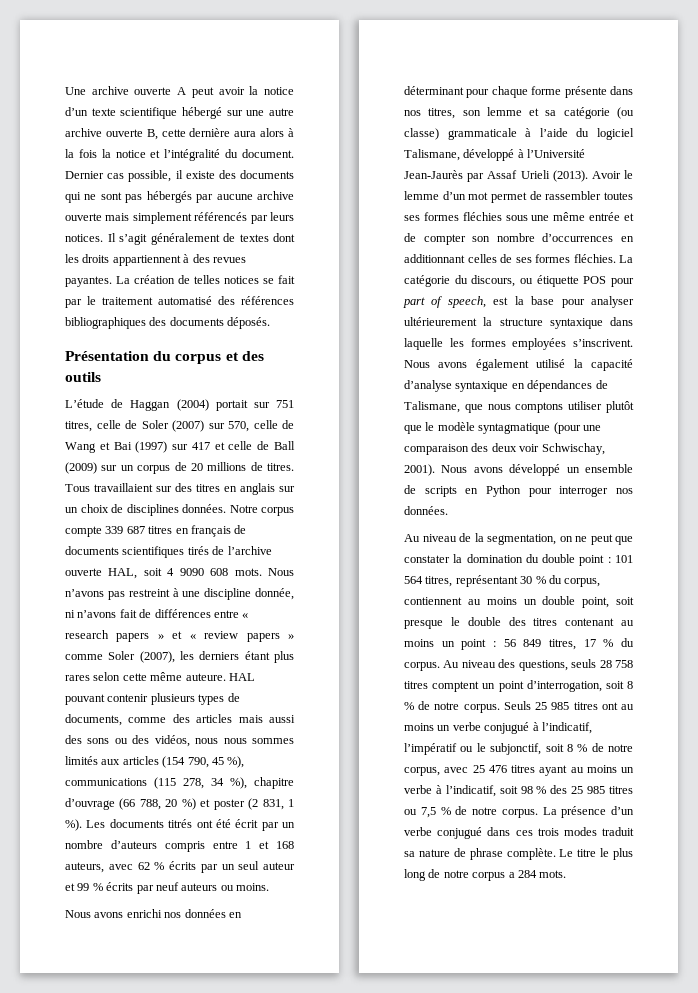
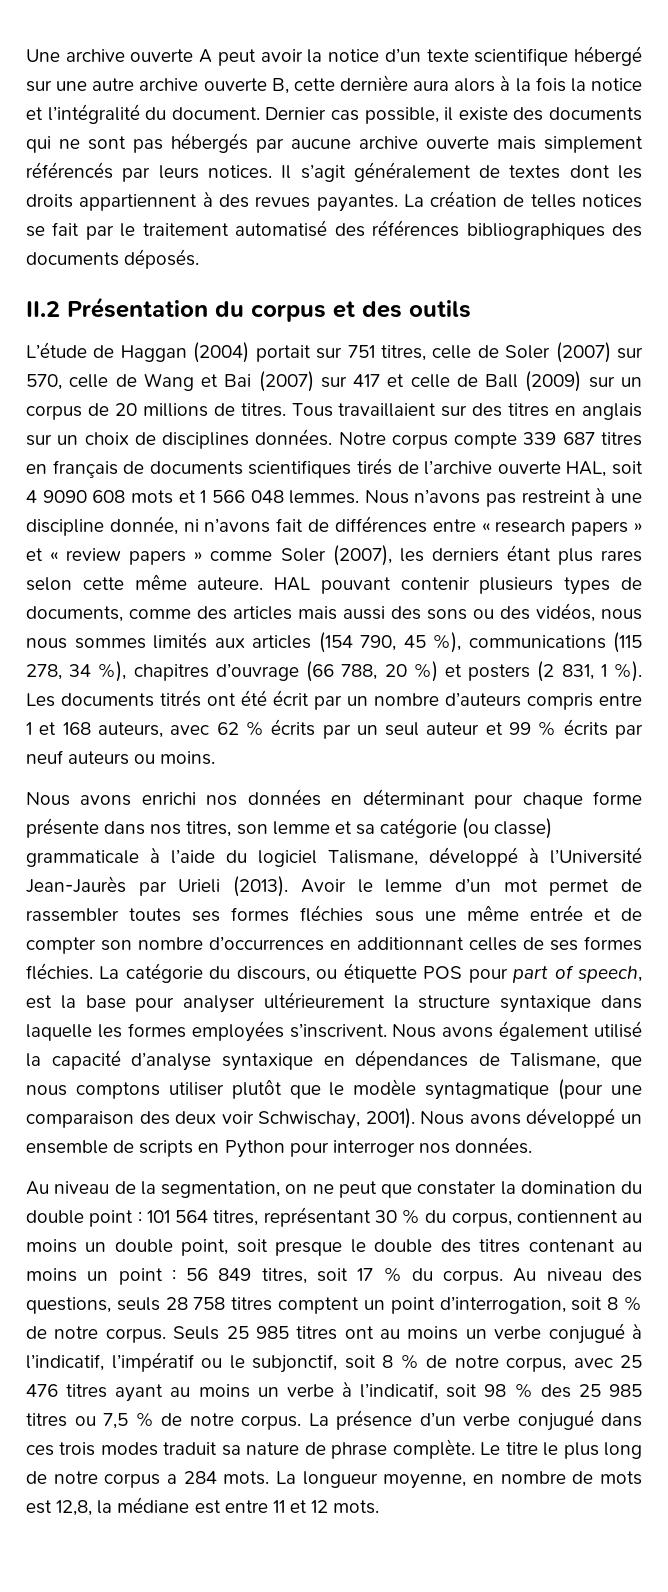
- Présentation du corpus et des outils
+ II.2 Présentation du corpus et des outils
- L’étude de Haggan (2004) portait sur 751 titres, celle de Soler (2007) sur 570, celle de Wang et Bai (1997) sur 417 et celle de Ball (2009) sur un corpus de 20 millions de titres.
+ L’étude de Haggan (2004) portait sur 751 titres, celle de Soler (2007) sur 570, celle de Wang et Bai (2007) sur 417 et celle de Ball (2009) sur un corpus de 20 millions de titres.
- Notre corpus compte 339 687 titres en français de documents scientifiques tirés de l’archive ouverte HAL, soit 4 9090 608 mots.
+ Notre corpus compte 339 687 titres en français de documents scientifiques tirés de l’archive ouverte HAL, soit 4 9090 608 mots et 1 566 048 lemmes.
- HAL pouvant contenir plusieurs types de documents, comme des articles mais aussi des sons ou des vidéos, nous nous sommes limités aux articles (154 790, 45 %), communications (115 278, 34 %), chapitre d’ouvrage (66 788, 20 %) et poster (2 831, 1 %).
+ HAL pouvant contenir plusieurs types de documents, comme des articles mais aussi des sons ou des vidéos, nous nous sommes limités aux articles (154 790, 45 %), communications (115 278, 34 %), chapitres d’ouvrage (66 788, 20 %) et posters (2 831, 1 %).
- Nous avons enrichi nos données en déterminant pour chaque forme présente dans nos titres, son lemme et sa catégorie (ou classe) grammaticale à l’aide du logiciel Talismane, développé à l’Université Jean-Jaurès par Assaf Urieli (2013).
+ Nous avons enrichi nos données en déterminant pour chaque forme présente dans nos titres, son lemme et sa catégorie (ou classe) grammaticale à l’aide du logiciel Talismane, développé à l’Université Jean-Jaurès par Urieli (2013).
- Au niveau de la segmentation, on ne peut que constater la domination du double point : 101 564 titres, représentant 30 % du corpus, contiennent au moins un double point, soit presque le double des titres contenant au moins un point : 56 849 titres, 17 % du corpus.
+ Au niveau de la segmentation, on ne peut que constater la domination du double point : 101 564 titres, représentant 30 % du corpus, contiennent au moins un double point, soit presque le double des titres contenant au moins un point : 56 849 titres, soit 17 % du corpus.
+ La longueur moyenne, en nombre de mots est 12,8, la médiane est entre 11 et 12 mots.

